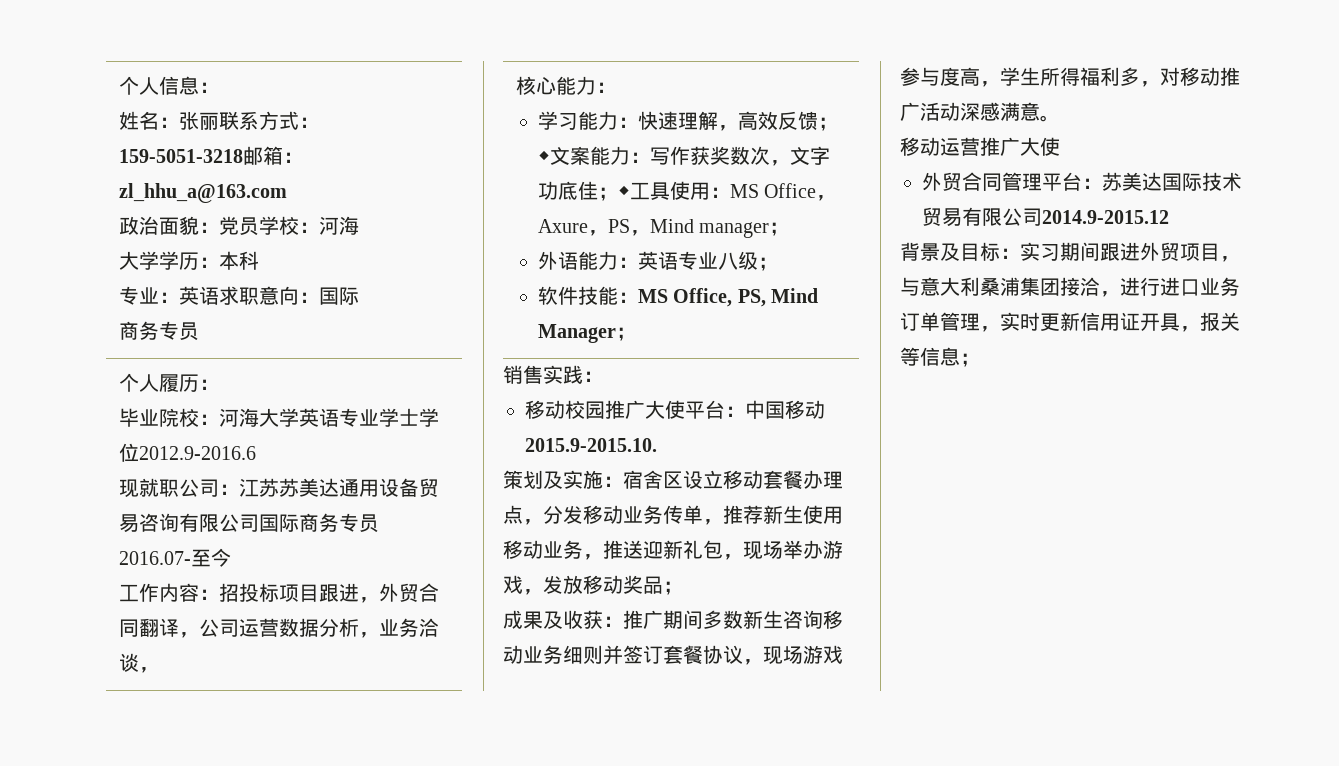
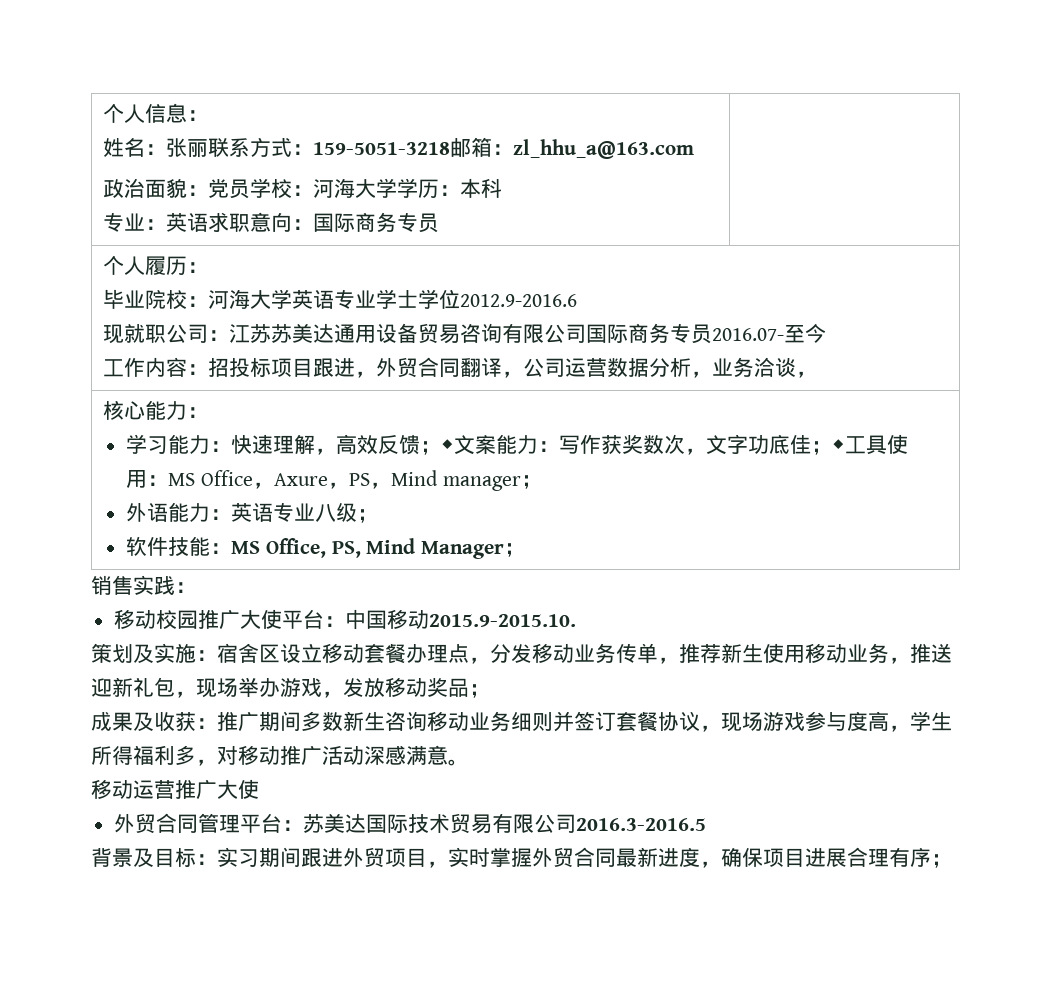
- 外贸合同管理平台：苏美达国际技术贸易有限公司2014.9-2015.12
+ 外贸合同管理平台：苏美达国际技术贸易有限公司2016.3-2016.5
- 背景及目标：实习期间跟进外贸项目，与意大利桑浦集团接洽，进行进口业务订单管理，实时更新信用证开具，报关等信息；
+ 背景及目标：实习期间跟进外贸项目，实时掌握外贸合同最新进度，确保项目进展合理有序；

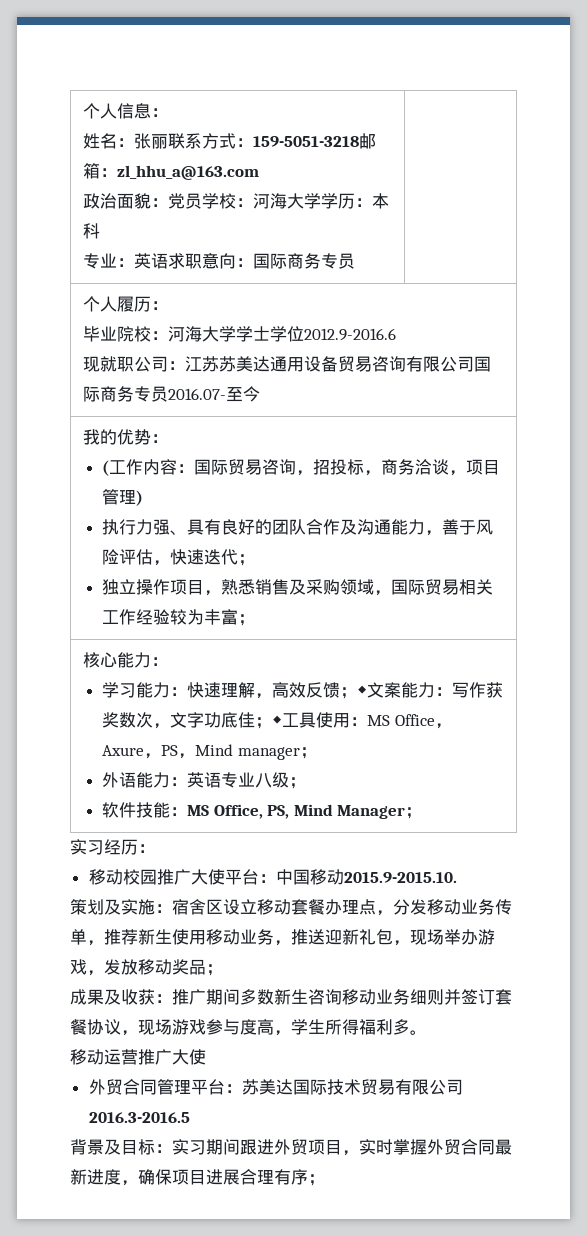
- 毕业院校：河海大学英语专业学士学位2012.9-2016.6
+ 毕业院校：河海大学学士学位2012.9-2016.6
- 工作内容：招投标项目跟进，外贸合同翻译，公司运营数据分析，业务洽谈，
+ 我的优势：
+ (工作内容：国际贸易咨询，招投标，商务洽谈，项目管理)
+ 执行力强、具有良好的团队合作及沟通能力，善于风险评估，快速迭代；
+ 独立操作项目，熟悉销售及采购领域，国际贸易相关工作经验较为丰富；
- 销售实践：
+ 实习经历：
- 成果及收获：推广期间多数新生咨询移动业务细则并签订套餐协议，现场游戏参与度高，学生所得福利多，对移动推广活动深感满意。
+ 成果及收获：推广期间多数新生咨询移动业务细则并签订套餐协议，现场游戏参与度高，学生所得福利多。

